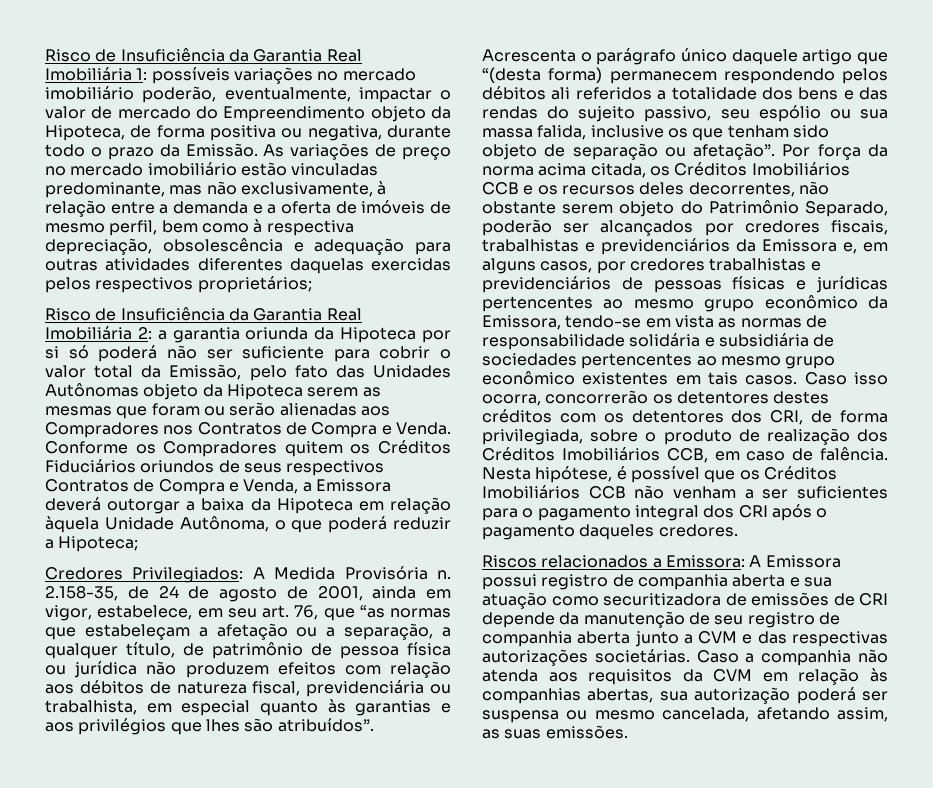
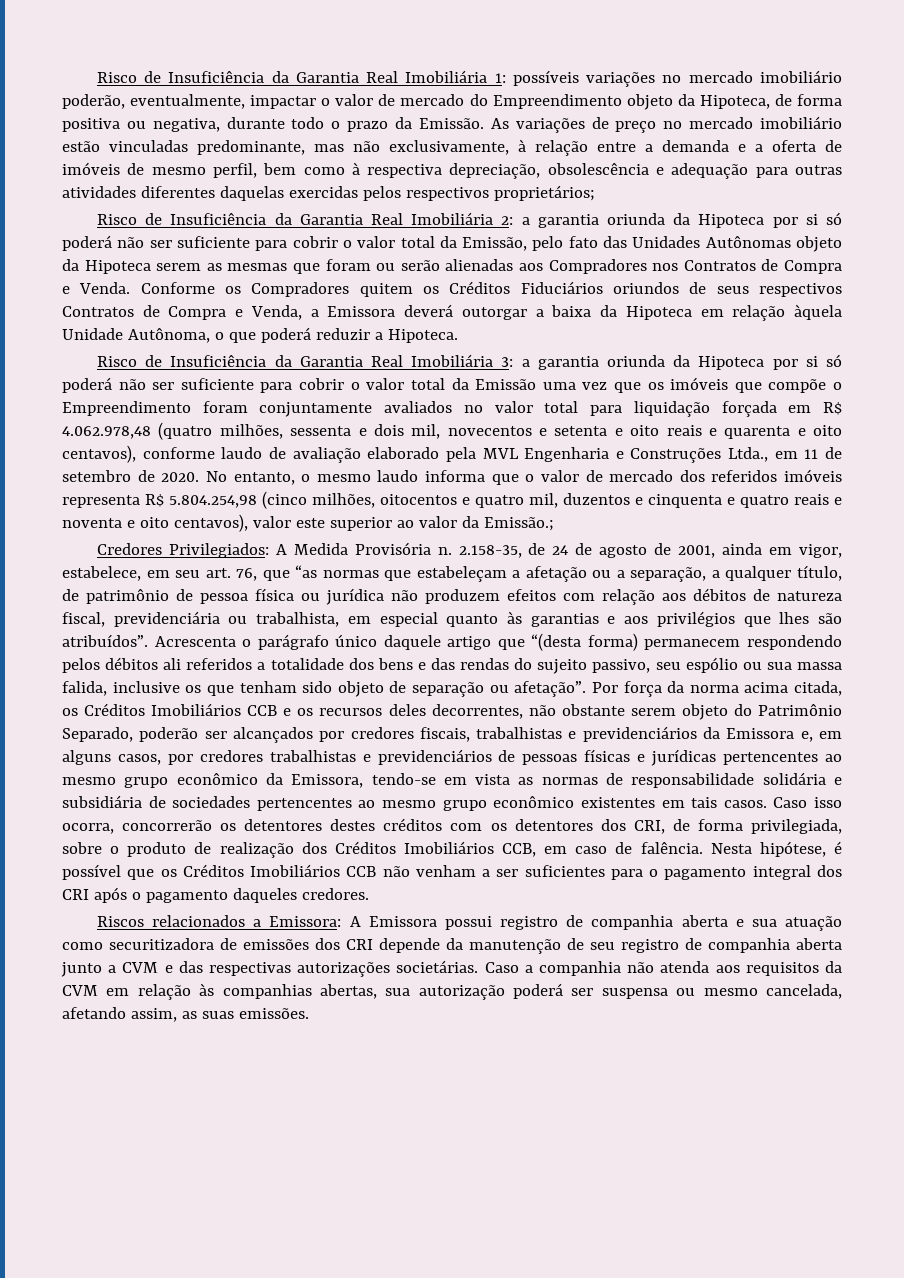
- Conforme os Compradores quitem os Créditos Fiduciários oriundos de seus respectivos Contratos de Compra e Venda, a Emissora deverá outorgar a baixa da Hipoteca em relação àquela Unidade Autônoma, o que poderá reduzir a Hipoteca;
+ Conforme os Compradores quitem os Créditos Fiduciários oriundos de seus respectivos Contratos de Compra e Venda, a Emissora deverá outorgar a baixa da Hipoteca em relação àquela Unidade Autônoma, o que poderá reduzir a Hipoteca.
+ Risco de Insuficiência da Garantia Real Imobiliária 3: a garantia oriunda da Hipoteca por si só poderá não ser suficiente para cobrir o valor total da Emissão uma vez que os imóveis que compõe o Empreendimento foram conjuntamente avaliados no valor total para liquidação forçada em R$ 4.062.978,48 (quatro milhões, sessenta e dois mil, novecentos e setenta e oito reais e quarenta e oito centavos), conforme laudo de avaliação elaborado pela MVL Engenharia e Construções Ltda., em 11 de setembro de 2020. No entanto, o mesmo laudo informa que o valor de mercado dos referidos imóveis representa R$ 5.804.254,98 (cinco milhões, oitocentos e quatro mil, duzentos e cinquenta e quatro reais e noventa e oito centavos), valor este superior ao valor da Emissão.;
- Riscos relacionados a Emissora: A Emissora possui registro de companhia aberta e sua atuação como securitizadora de emissões de CRI depende da manutenção de seu registro de companhia aberta junto a CVM e das respectivas autorizações societárias.
+ Riscos relacionados a Emissora: A Emissora possui registro de companhia aberta e sua atuação como securitizadora de emissões dos CRI depende da manutenção de seu registro de companhia aberta junto a CVM e das respectivas autorizações societárias.

